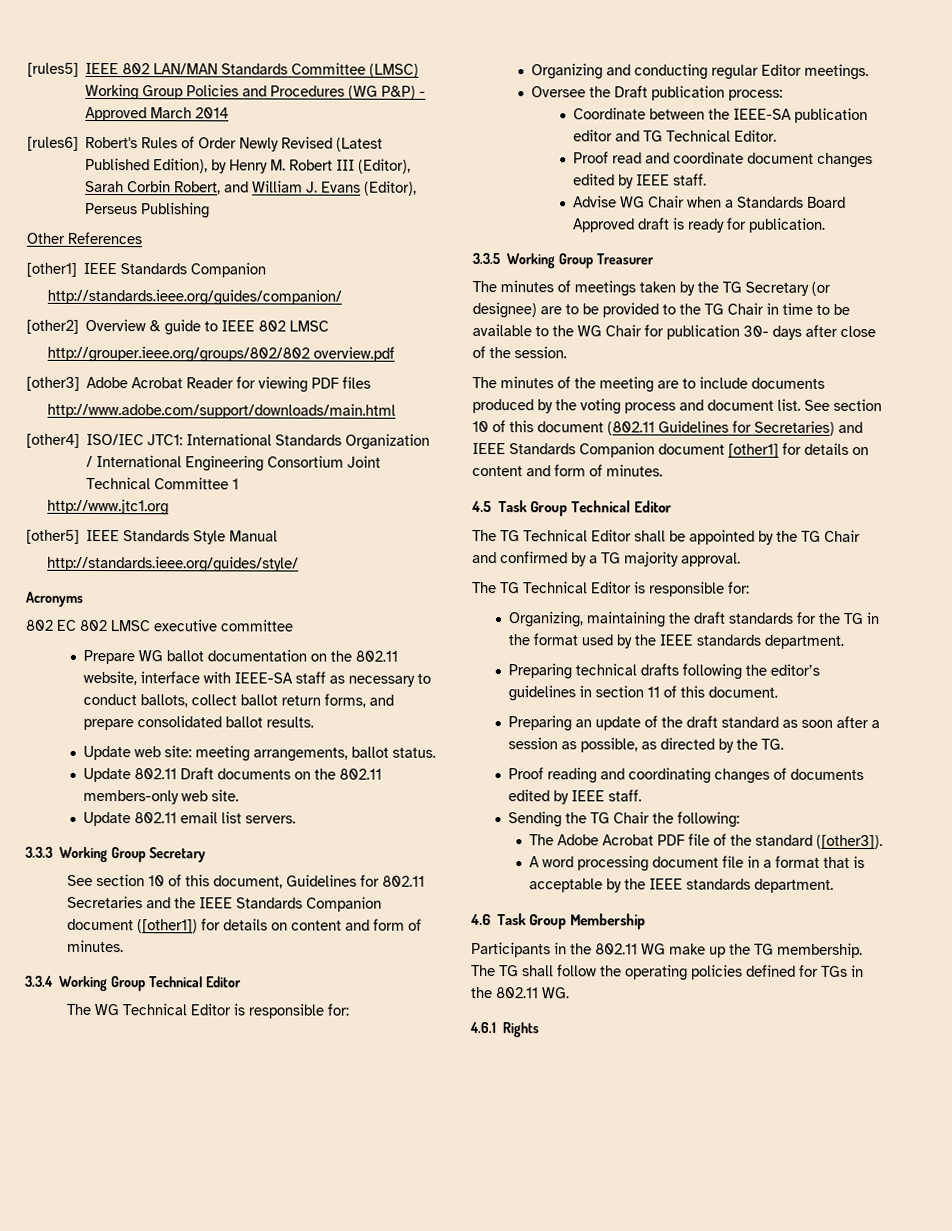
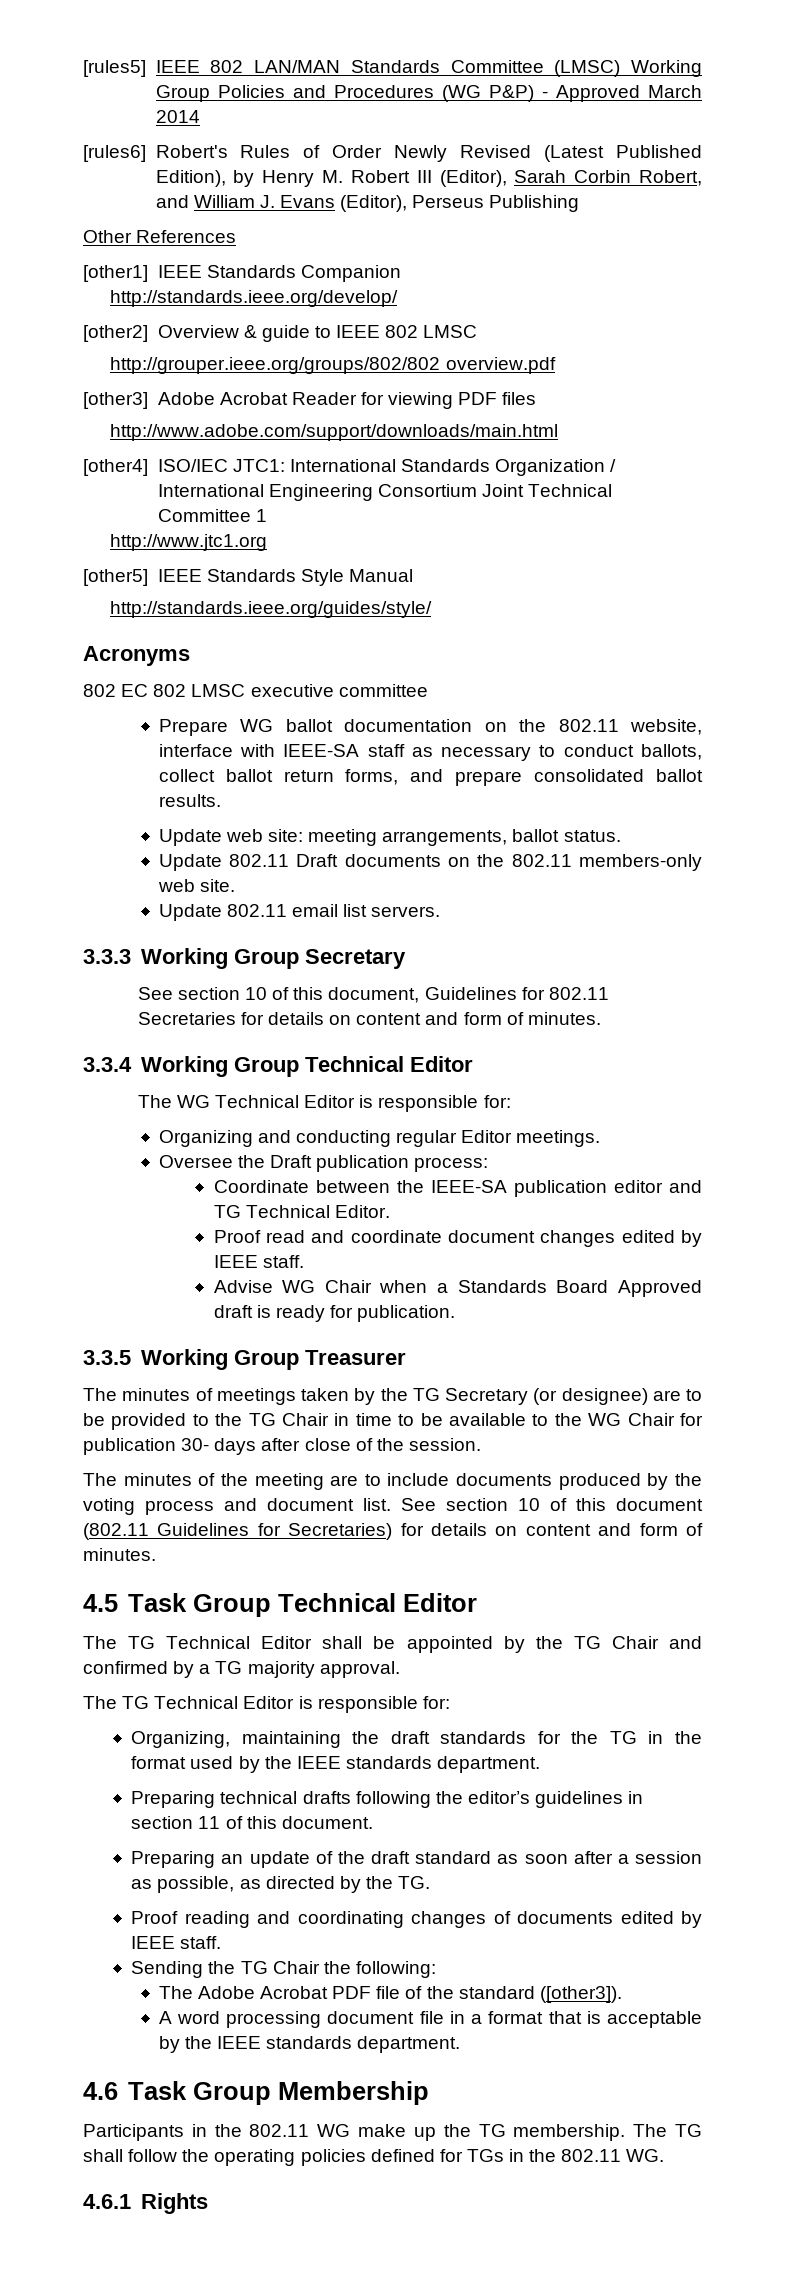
- http://standards.ieee.org/guides/companion/
+ http://standards.ieee.org/develop/
- See section 10 of this document, Guidelines for 802.11 Secretaries and the IEEE Standards Companion document ([other1]) for details on content and form of minutes.
+ See section 10 of this document, Guidelines for 802.11 Secretaries for details on content and form of minutes.
- See section 10 of this document (802.11 Guidelines for Secretaries) and IEEE Standards Companion document [other1] for details on content and form of minutes.
+ See section 10 of this document (802.11 Guidelines for Secretaries) for details on content and form of minutes.

